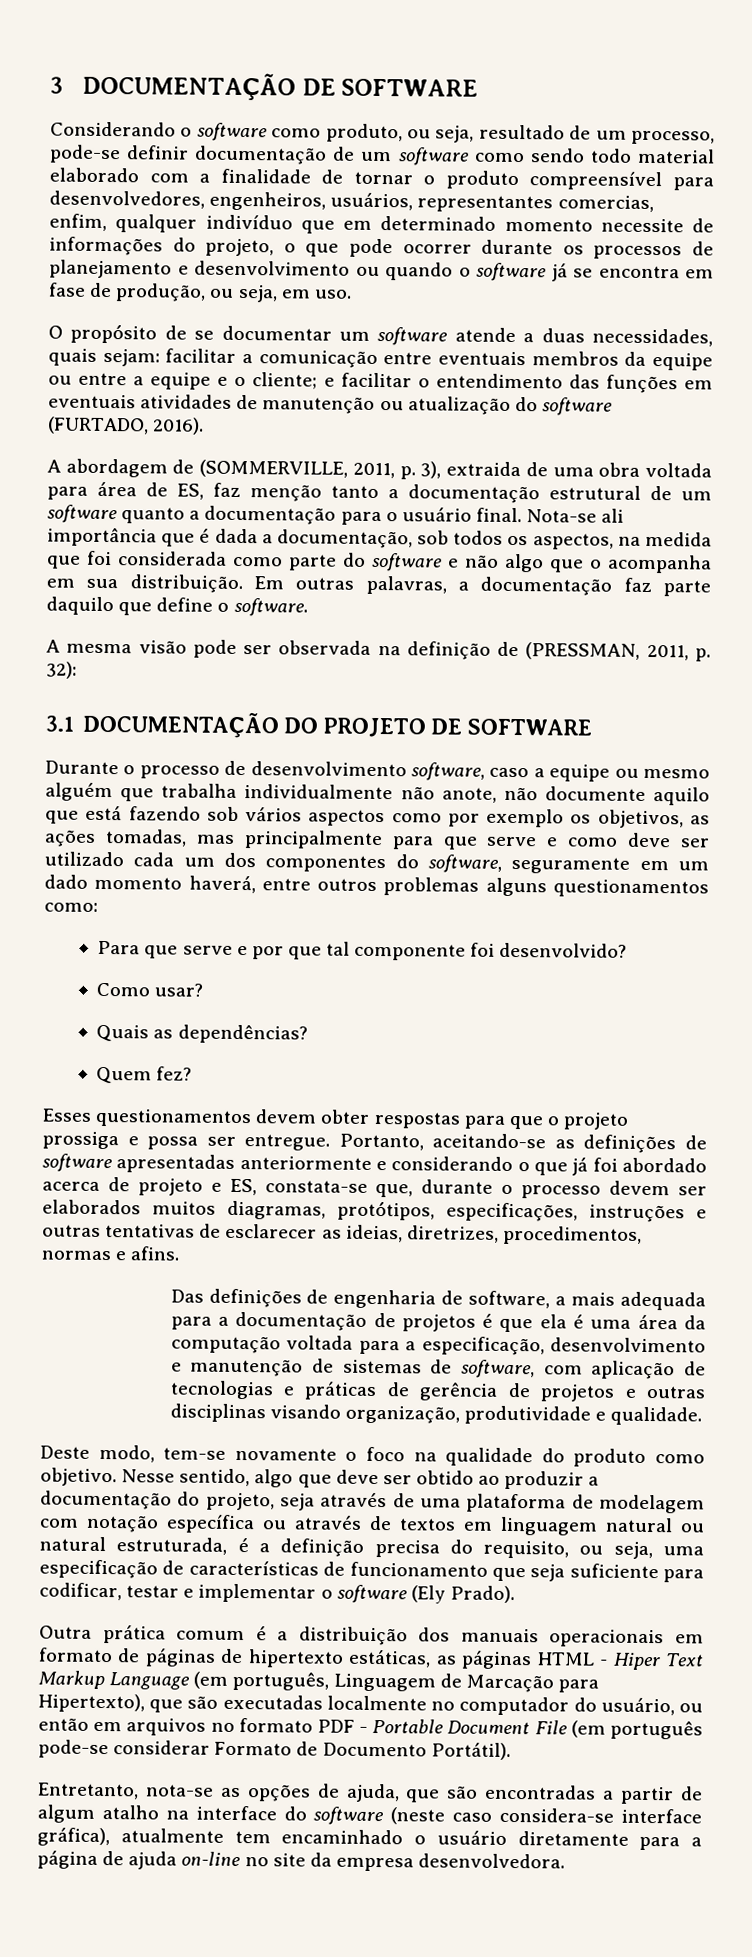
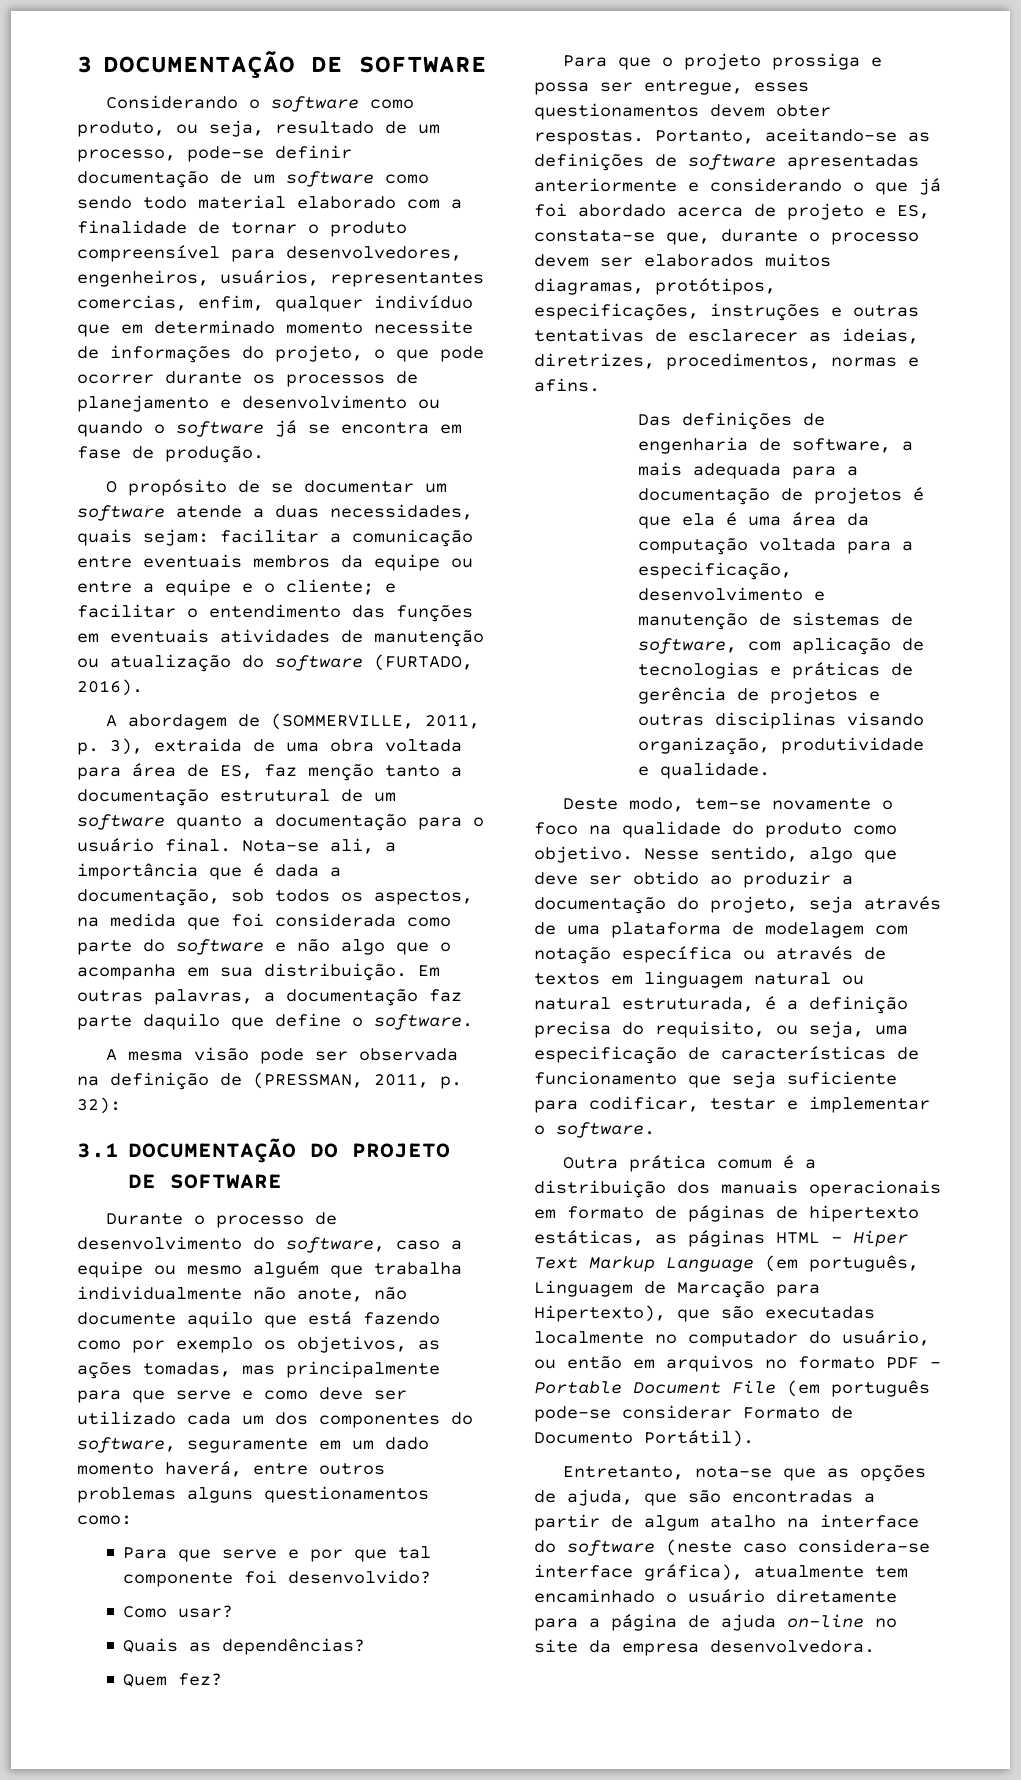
- Considerando o software como produto, ou seja, resultado de um processo, pode-se definir documentação de um software como sendo todo material elaborado com a finalidade de tornar o produto compreensível para desenvolvedores, engenheiros, usuários, representantes comercias, enfim, qualquer indivíduo que em determinado momento necessite de informações do projeto, o que pode ocorrer durante os processos de planejamento e desenvolvimento ou quando o software já se encontra em fase de produção, ou seja, em uso.
+ Considerando o software como produto, ou seja, resultado de um processo, pode-se definir documentação de um software como sendo todo material elaborado com a finalidade de tornar o produto compreensível para desenvolvedores, engenheiros, usuários, representantes comercias, enfim, qualquer indivíduo que em determinado momento necessite de informações do projeto, o que pode ocorrer durante os processos de planejamento e desenvolvimento ou quando o software já se encontra em fase de produção.
- Nota-se ali importância que é dada a documentação, sob todos os aspectos, na medida que foi considerada como parte do software e não algo que o acompanha em sua distribuição.
+ Nota-se ali, a importância que é dada a documentação, sob todos os aspectos, na medida que foi considerada como parte do software e não algo que o acompanha em sua distribuição.
- Durante o processo de desenvolvimento software, caso a equipe ou mesmo alguém que trabalha individualmente não anote, não documente aquilo que está fazendo sob vários aspectos como por exemplo os objetivos, as ações tomadas, mas principalmente para que serve e como deve ser utilizado cada um dos componentes do software, seguramente em um dado momento haverá, entre outros problemas alguns questionamentos como:
+ Durante o processo de desenvolvimento do software, caso a equipe ou mesmo alguém que trabalha individualmente não anote, não documente aquilo que está fazendo como por exemplo os objetivos, as ações tomadas, mas principalmente para que serve e como deve ser utilizado cada um dos componentes do software, seguramente em um dado momento haverá, entre outros problemas alguns questionamentos como:
- Esses questionamentos devem obter respostas para que o projeto prossiga e possa ser entregue.
+ Para que o projeto prossiga e possa ser entregue, esses questionamentos devem obter respostas.
- Nesse sentido, algo que deve ser obtido ao produzir a documentação do projeto, seja através de uma plataforma de modelagem com notação específica ou através de textos em linguagem natural ou natural estruturada, é a definição precisa do requisito, ou seja, uma especificação de características de funcionamento que seja suficiente para codificar, testar e implementar o software (Ely Prado).
+ Nesse sentido, algo que deve ser obtido ao produzir a documentação do projeto, seja através de uma plataforma de modelagem com notação específica ou através de textos em linguagem natural ou natural estruturada, é a definição precisa do requisito, ou seja, uma especificação de características de funcionamento que seja suficiente para codificar, testar e implementar o software.
- Entretanto, nota-se as opções de ajuda, que são encontradas a partir de algum atalho na interface do software (neste caso considera-se interface gráfica), atualmente tem encaminhado o usuário diretamente para a página de ajuda on-line no site da empresa desenvolvedora.
+ Entretanto, nota-se que as opções de ajuda, que são encontradas a partir de algum atalho na interface do software (neste caso considera-se interface gráfica), atualmente tem encaminhado o usuário diretamente para a página de ajuda on-line no site da empresa desenvolvedora.

